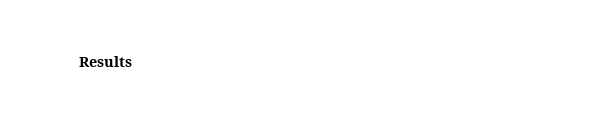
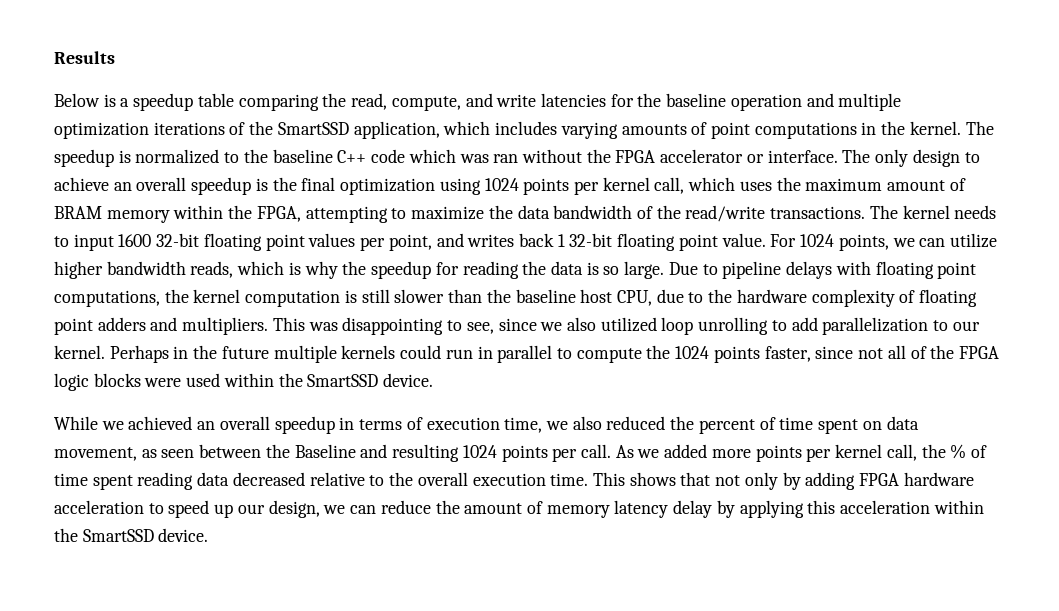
+ Below is a speedup table comparing the read, compute, and write latencies for the baseline operation and multiple optimization iterations of the SmartSSD application, which includes varying amounts of point computations in the kernel. The speedup is normalized to the baseline C++ code which was ran without the FPGA accelerator or interface. The only design to achieve an overall speedup is the final optimization using 1024 points per kernel call, which uses the maximum amount of BRAM memory within the FPGA, attempting to maximize the data bandwidth of the read/write transactions. The kernel needs to input 1600 32-bit floating point values per point, and writes back 1 32-bit floating point value. For 1024 points, we can utilize higher bandwidth reads, which is why the speedup for reading the data is so large. Due to pipeline delays with floating point computations, the kernel computation is still slower than the baseline host CPU, due to the hardware complexity of floating point adders and multipliers. This was disappointing to see, since we also utilized loop unrolling to add parallelization to our kernel. Perhaps in the future multiple kernels could run in parallel to compute the 1024 points faster, since not all of the FPGA logic blocks were used within the SmartSSD device.
+ While we achieved an overall speedup in terms of execution time, we also reduced the percent of time spent on data movement, as seen between the Baseline and resulting 1024 points per call. As we added more points per kernel call, the % of time spent reading data decreased relative to the overall execution time. This shows that not only by adding FPGA hardware acceleration to speed up our design, we can reduce the amount of memory latency delay by applying this acceleration within the SmartSSD device.

